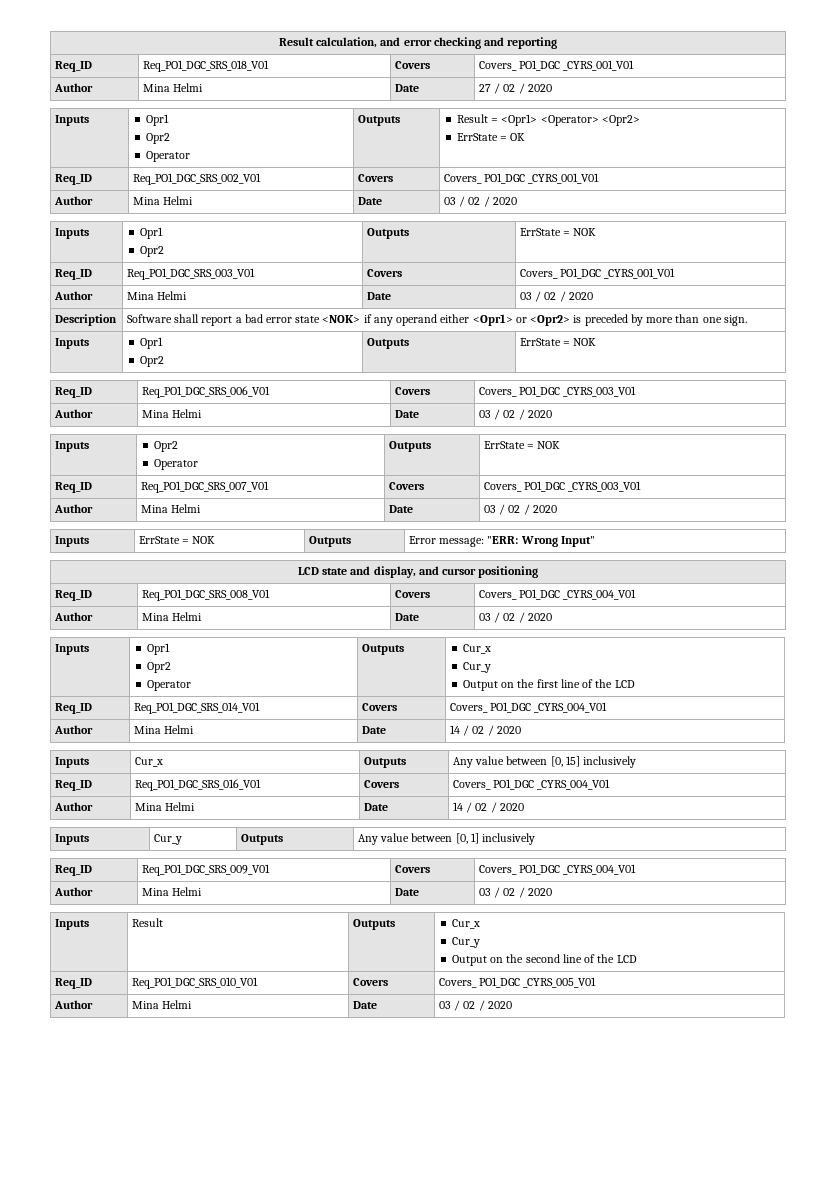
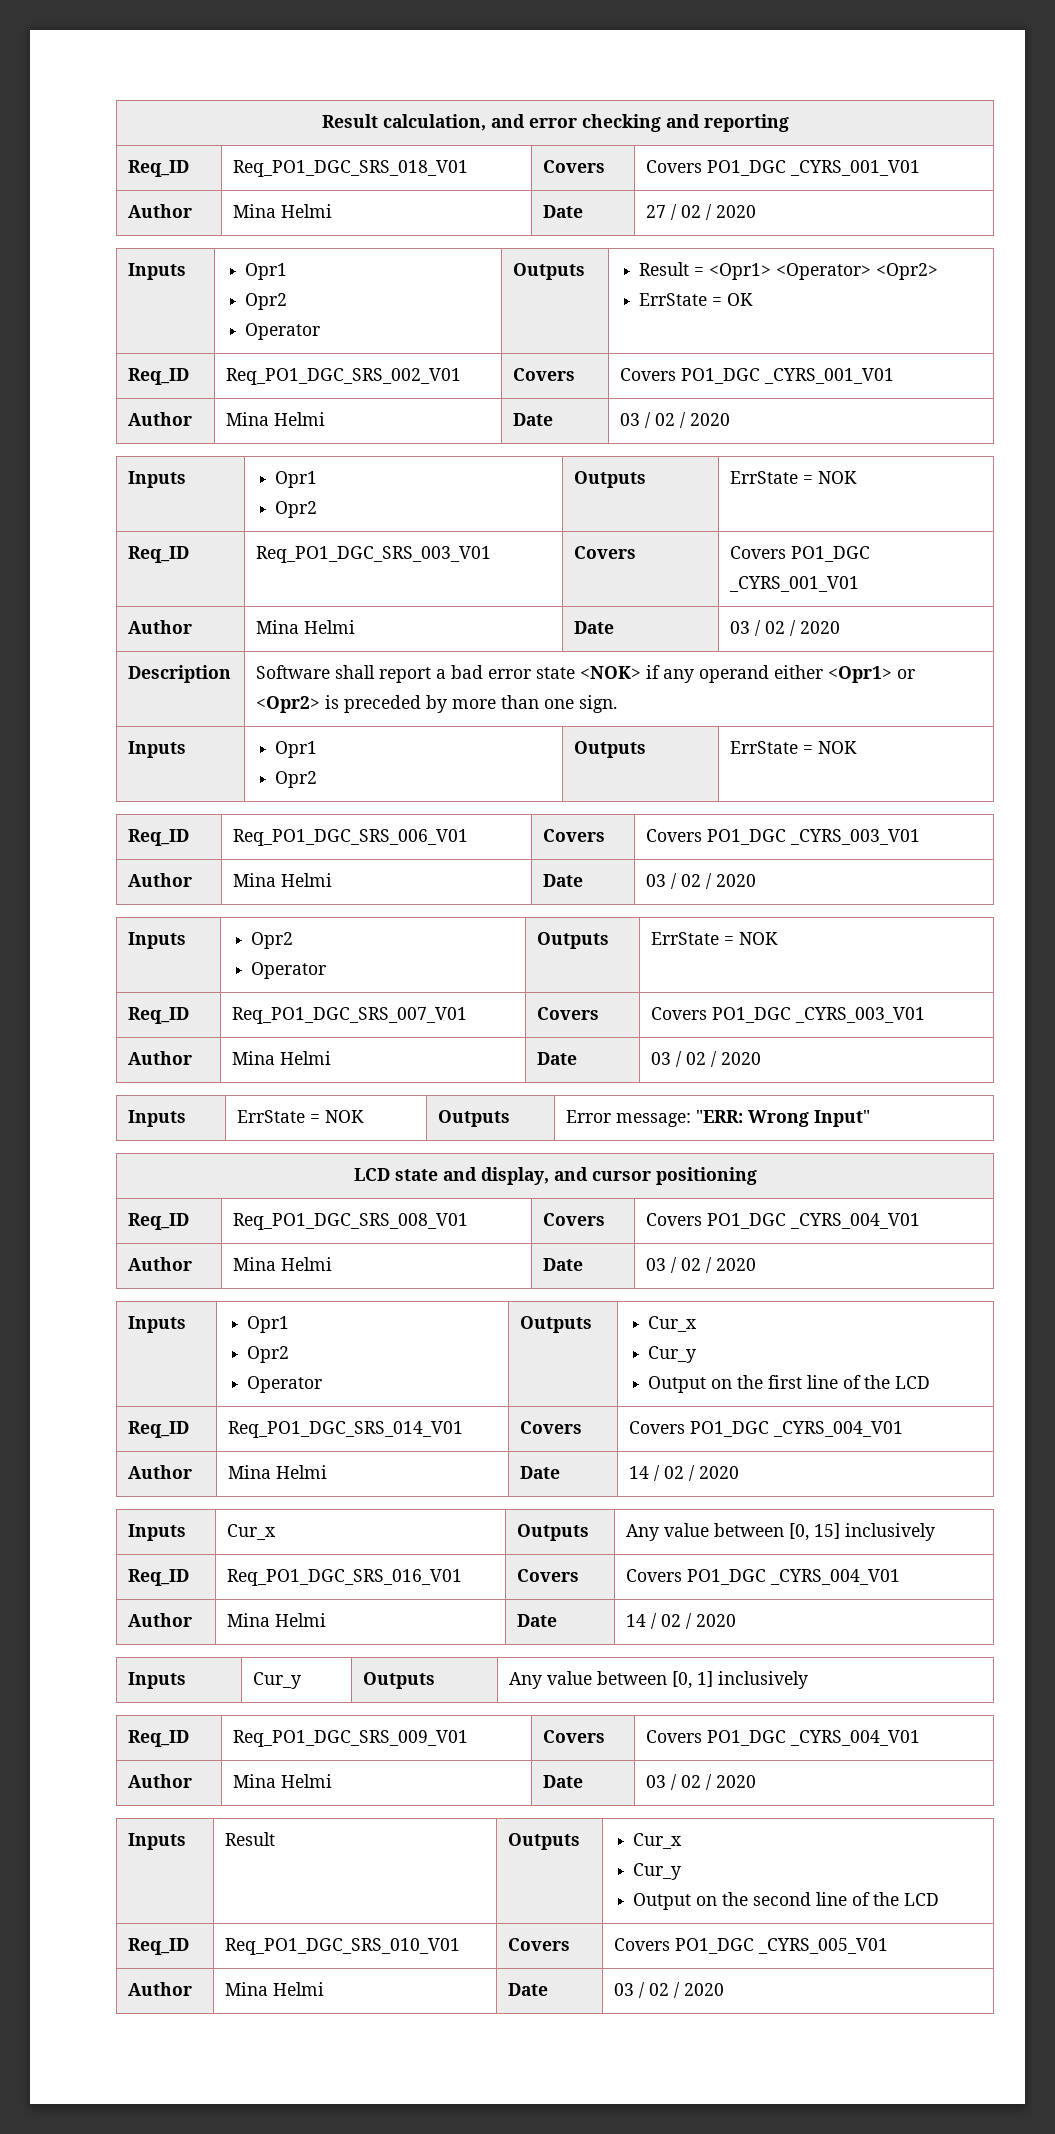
- Req_ID | Req_PO1_DGC_SRS_018_V01 | Covers | Covers_ PO1_DGC _CYRS_001_V01
+ Req_ID | Req_PO1_DGC_SRS_018_V01 | Covers | Covers PO1_DGC _CYRS_001_V01
- Req_ID | Req_PO1_DGC_SRS_002_V01 | Covers | Covers_ PO1_DGC _CYRS_001_V01
+ Req_ID | Req_PO1_DGC_SRS_002_V01 | Covers | Covers PO1_DGC _CYRS_001_V01
- Req_ID | Req_PO1_DGC_SRS_003_V01 | Covers | Covers_ PO1_DGC _CYRS_001_V01
+ Req_ID | Req_PO1_DGC_SRS_003_V01 | Covers | Covers PO1_DGC _CYRS_001_V01
- Req_ID | Req_PO1_DGC_SRS_006_V01 | Covers | Covers_ PO1_DGC _CYRS_003_V01
+ Req_ID | Req_PO1_DGC_SRS_006_V01 | Covers | Covers PO1_DGC _CYRS_003_V01
- Req_ID | Req_PO1_DGC_SRS_007_V01 | Covers | Covers_ PO1_DGC _CYRS_003_V01
+ Req_ID | Req_PO1_DGC_SRS_007_V01 | Covers | Covers PO1_DGC _CYRS_003_V01
- Req_ID | Req_PO1_DGC_SRS_008_V01 | Covers | Covers_ PO1_DGC _CYRS_004_V01
+ Req_ID | Req_PO1_DGC_SRS_008_V01 | Covers | Covers PO1_DGC _CYRS_004_V01
- Req_ID | Req_PO1_DGC_SRS_014_V01 | Covers | Covers_ PO1_DGC _CYRS_004_V01
+ Req_ID | Req_PO1_DGC_SRS_014_V01 | Covers | Covers PO1_DGC _CYRS_004_V01
- Req_ID | Req_PO1_DGC_SRS_016_V01 | Covers | Covers_ PO1_DGC _CYRS_004_V01
+ Req_ID | Req_PO1_DGC_SRS_016_V01 | Covers | Covers PO1_DGC _CYRS_004_V01
- Req_ID | Req_PO1_DGC_SRS_009_V01 | Covers | Covers_ PO1_DGC _CYRS_004_V01
+ Req_ID | Req_PO1_DGC_SRS_009_V01 | Covers | Covers PO1_DGC _CYRS_004_V01
- Req_ID | Req_PO1_DGC_SRS_010_V01 | Covers | Covers_ PO1_DGC _CYRS_005_V01
+ Req_ID | Req_PO1_DGC_SRS_010_V01 | Covers | Covers PO1_DGC _CYRS_005_V01

